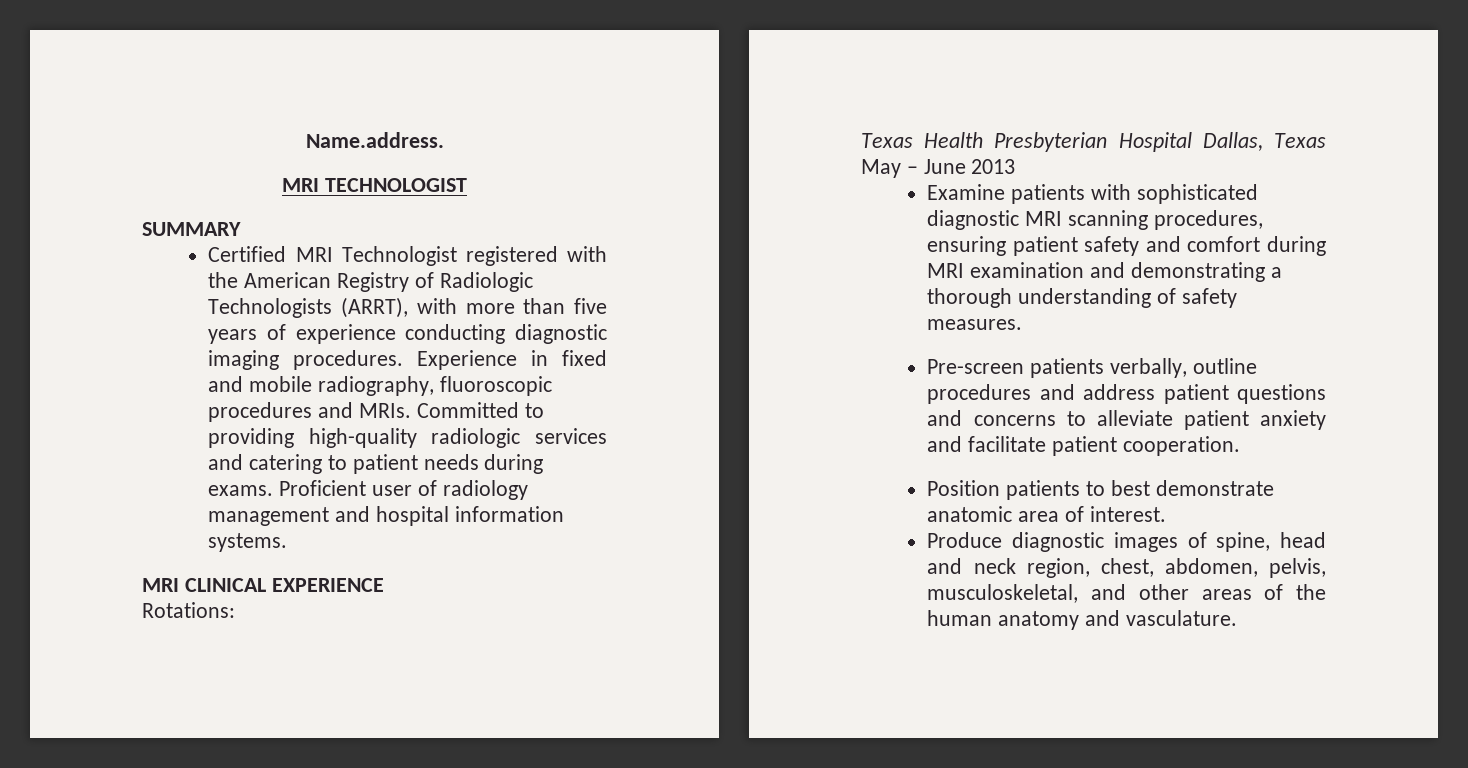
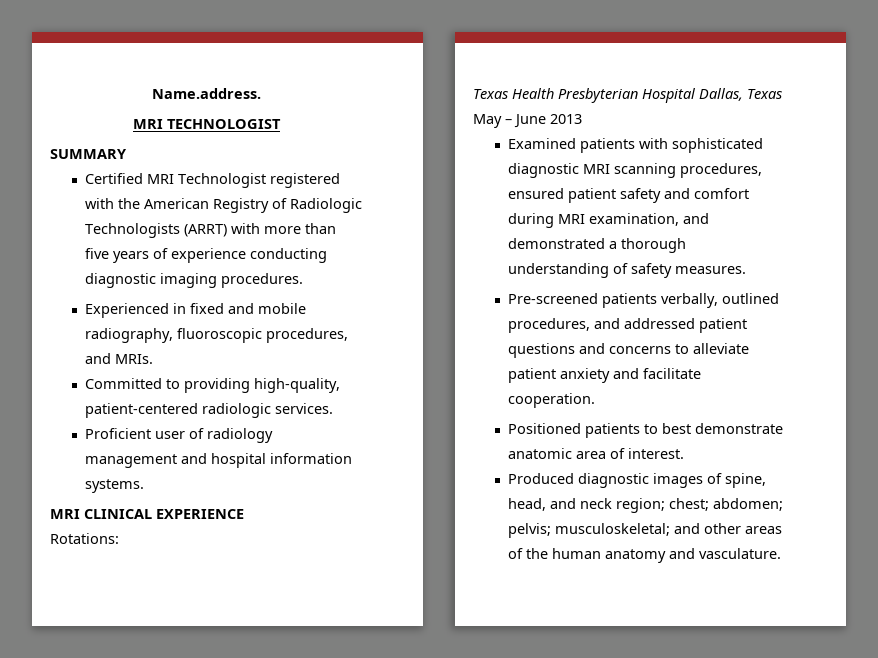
- Certified MRI Technologist registered with the American Registry of Radiologic Technologists (ARRT), with more than five years of experience conducting diagnostic imaging procedures. Experience in fixed and mobile radiography, fluoroscopic procedures and MRIs. Committed to providing high-quality radiologic services and catering to patient needs during exams. Proficient user of radiology management and hospital information systems.
+ Certified MRI Technologist registered with the American Registry of Radiologic Technologists (ARRT) with more than five years of experience conducting diagnostic imaging procedures.
+ Experienced in fixed and mobile radiography, fluoroscopic procedures, and MRIs.
+ Committed to providing high-quality, patient-centered radiologic services.
+ Proficient user of radiology management and hospital information systems.
- Examine patients with sophisticated diagnostic MRI scanning procedures, ensuring patient safety and comfort during MRI examination and demonstrating a thorough understanding of safety measures.
+ Examined patients with sophisticated diagnostic MRI scanning procedures, ensured patient safety and comfort during MRI examination, and demonstrated a thorough understanding of safety measures.
- Pre-screen patients verbally, outline procedures and address patient questions and concerns to alleviate patient anxiety and facilitate patient cooperation.
+ Pre-screened patients verbally, outlined procedures, and addressed patient questions and concerns to alleviate patient anxiety and facilitate cooperation.
- Position patients to best demonstrate anatomic area of interest.
+ Positioned patients to best demonstrate anatomic area of interest.
- Produce diagnostic images of spine, head and neck region, chest, abdomen, pelvis, musculoskeletal, and other areas of the human anatomy and vasculature.
+ Produced diagnostic images of spine, head, and neck region; chest; abdomen; pelvis; musculoskeletal; and other areas of the human anatomy and vasculature.

